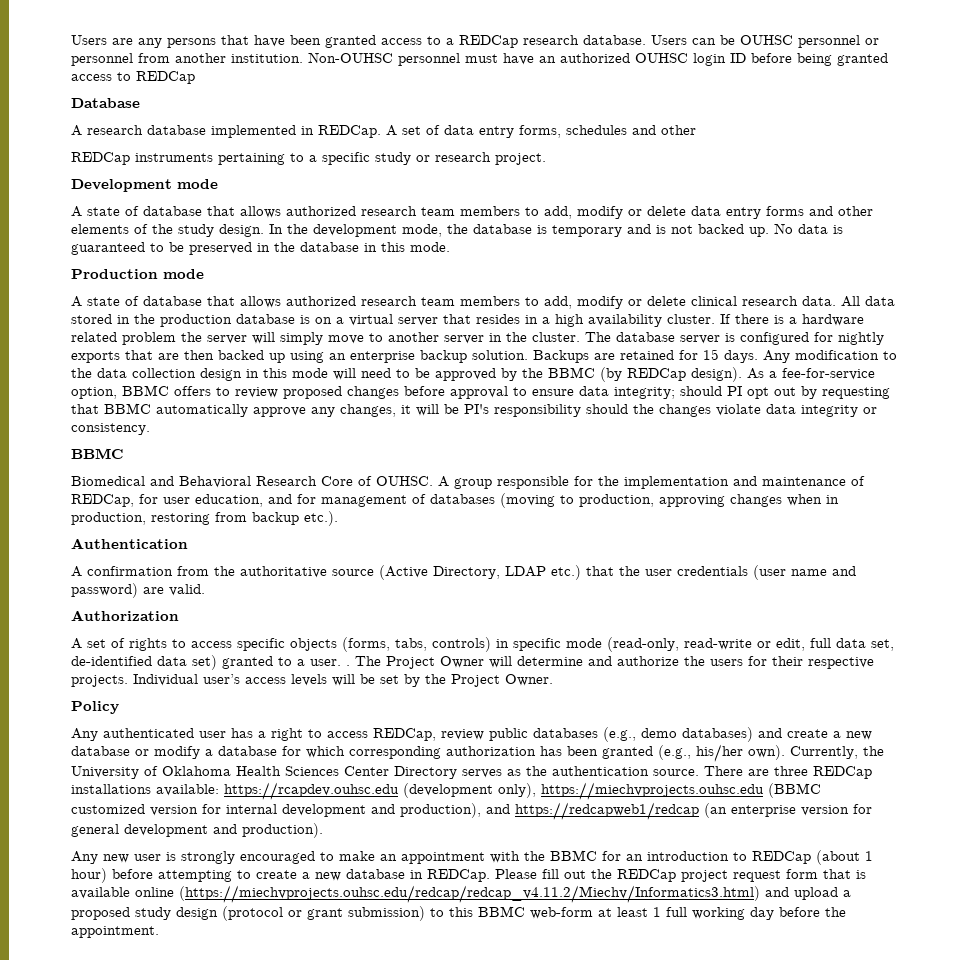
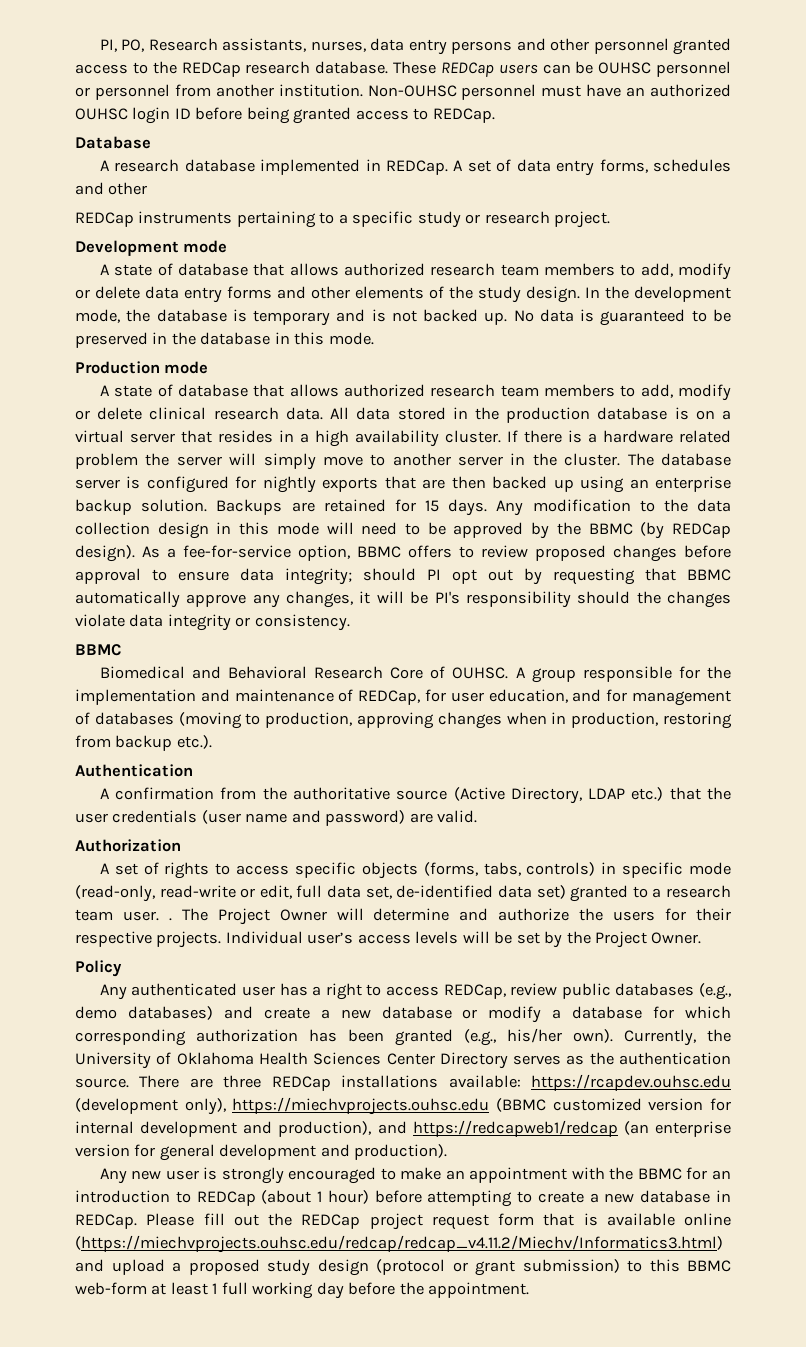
- Users are any persons that have been granted access to a REDCap research database.
+ PI, PO, Research assistants, nurses, data entry persons and other personnel granted access to the REDCap research database.
- Users can be OUHSC personnel or personnel from another institution.
+ These REDCap users can be OUHSC personnel or personnel from another institution.
- Non-OUHSC personnel must have an authorized OUHSC login ID before being granted access to REDCap
+ Non-OUHSC personnel must have an authorized OUHSC login ID before being granted access to REDCap.
- A set of rights to access specific objects (forms, tabs, controls) in specific mode (read-only, read-write or edit, full data set, de-identified data set) granted to a user. .
+ A set of rights to access specific objects (forms, tabs, controls) in specific mode (read-only, read-write or edit, full data set, de-identified data set) granted to a research team user. .

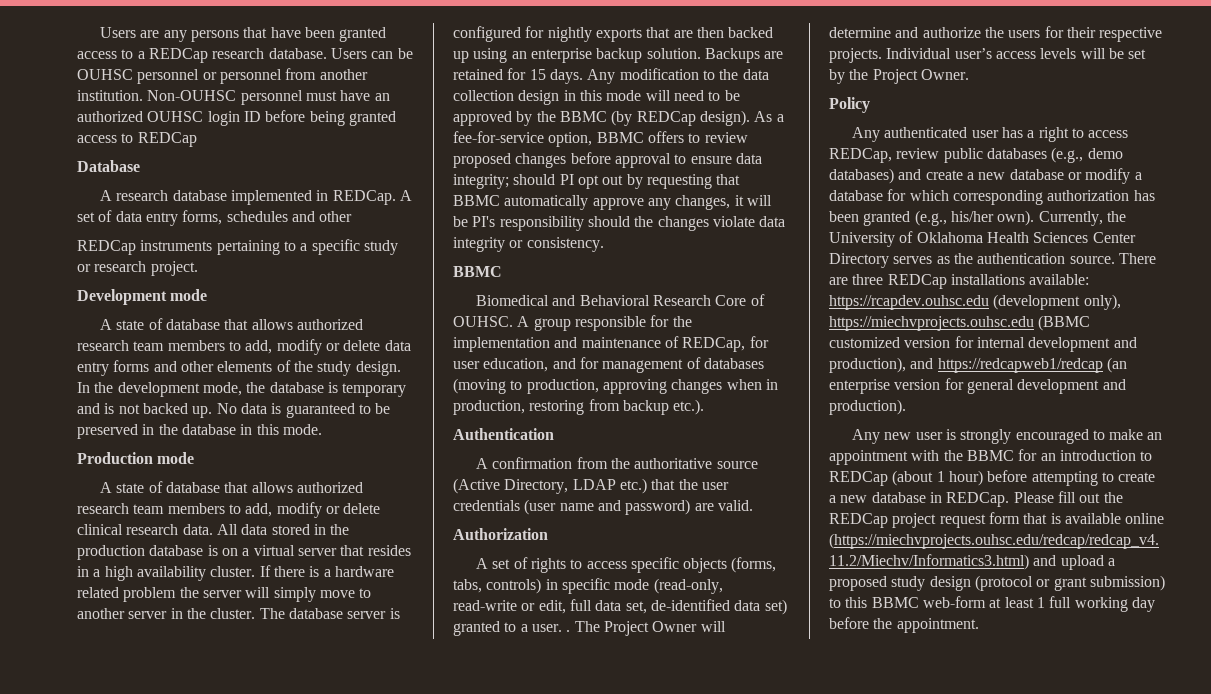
- PI, PO, Research assistants, nurses, data entry persons and other personnel granted access to the REDCap research database.
+ Users are any persons that have been granted access to a REDCap research database.
- These REDCap users can be OUHSC personnel or personnel from another institution.
+ Users can be OUHSC personnel or personnel from another institution.
- Non-OUHSC personnel must have an authorized OUHSC login ID before being granted access to REDCap.
+ Non-OUHSC personnel must have an authorized OUHSC login ID before being granted access to REDCap
- A set of rights to access specific objects (forms, tabs, controls) in specific mode (read-only, read-write or edit, full data set, de-identified data set) granted to a research team user. .
+ A set of rights to access specific objects (forms, tabs, controls) in specific mode (read-only, read-write or edit, full data set, de-identified data set) granted to a user. .

